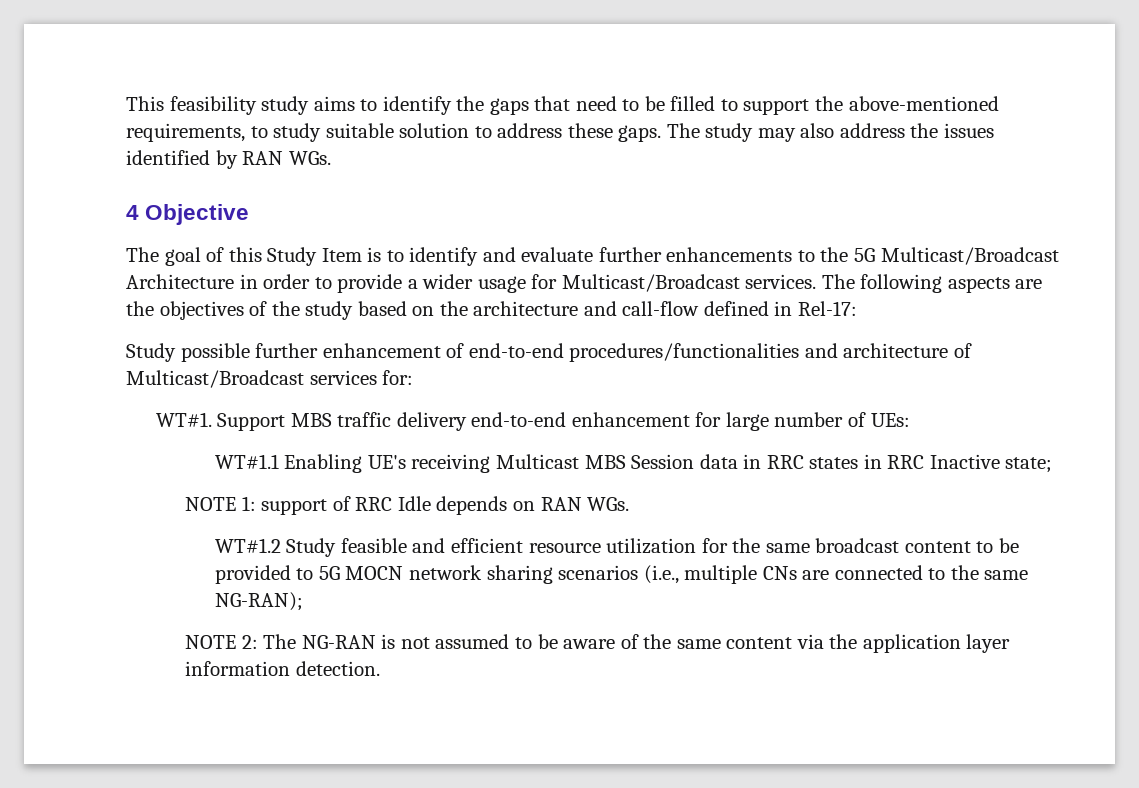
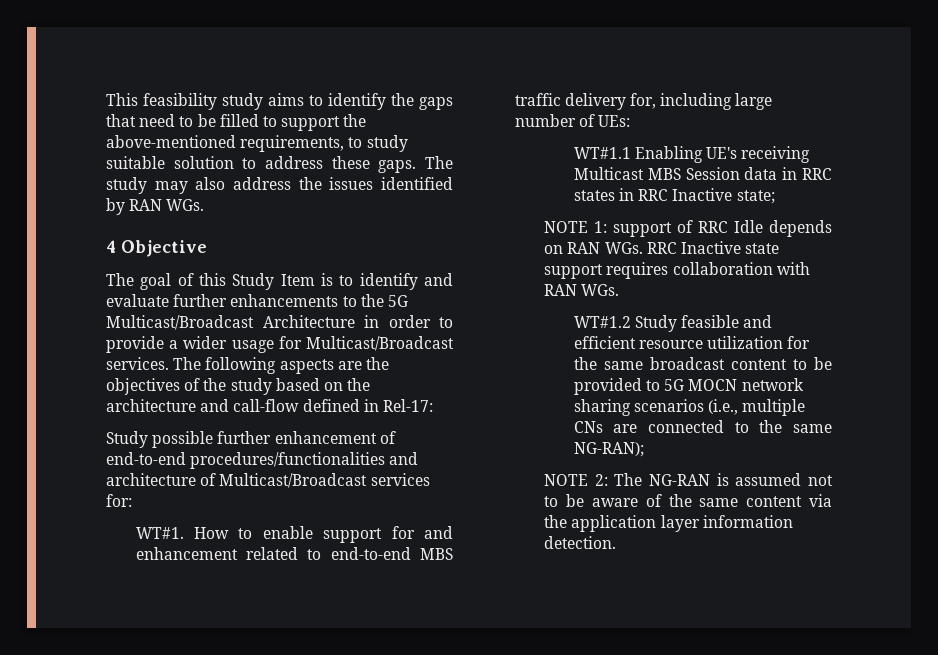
- Support MBS traffic delivery end-to-end enhancement for large number of UEs:
+ How to enable support for and enhancement related to end-to-end MBS traffic delivery for, including large number of UEs:
- NOTE 1: support of RRC Idle depends on RAN WGs.
+ NOTE 1: support of RRC Idle depends on RAN WGs. RRC Inactive state support requires collaboration with RAN WGs.
- NOTE 2: The NG-RAN is not assumed to be aware of the same content via the application layer information detection.
+ NOTE 2: The NG-RAN is assumed not to be aware of the same content via the application layer information detection.

